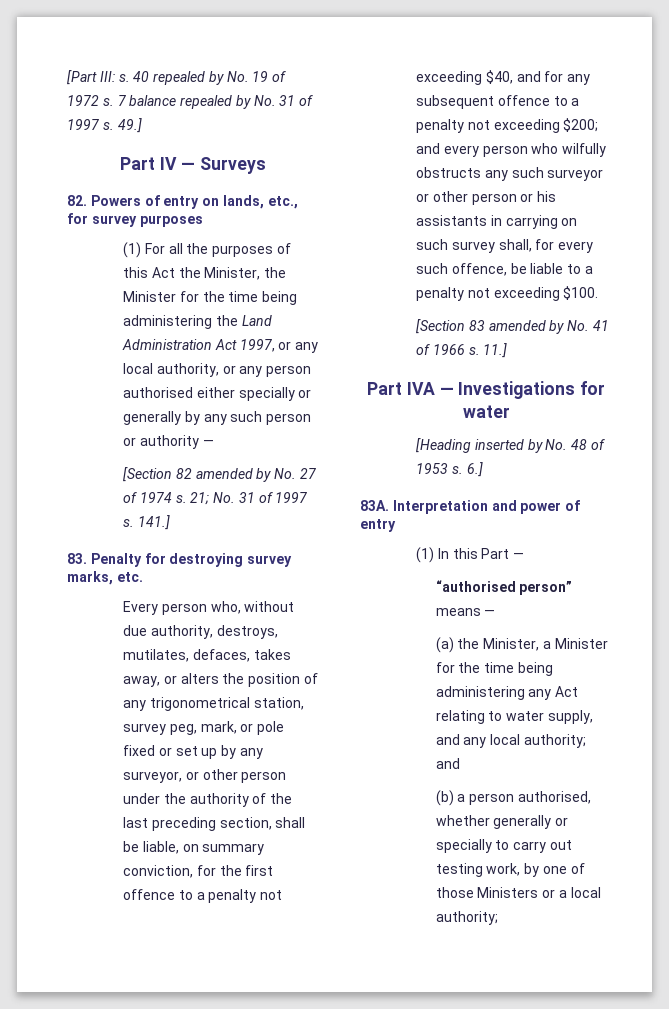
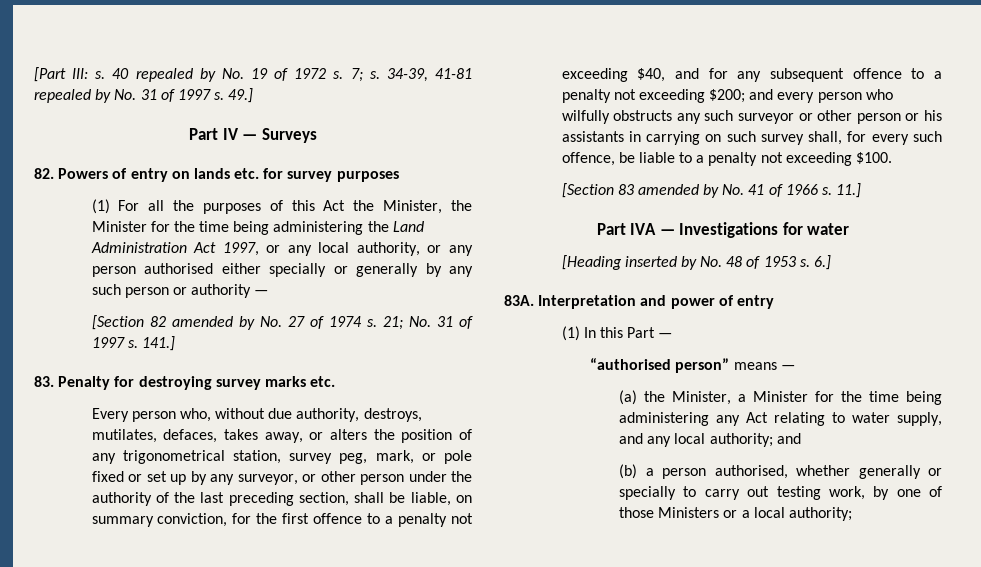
- 7 balance repealed by No. 31 of 1997 s.
+ 7; s. 34-39, 41-81 repealed by No. 31 of 1997 s.
- 82. Powers of entry on lands, etc., for survey purposes
+ 82. Powers of entry on lands etc. for survey purposes
- 83. Penalty for destroying survey marks, etc.
+ 83. Penalty for destroying survey marks etc.

